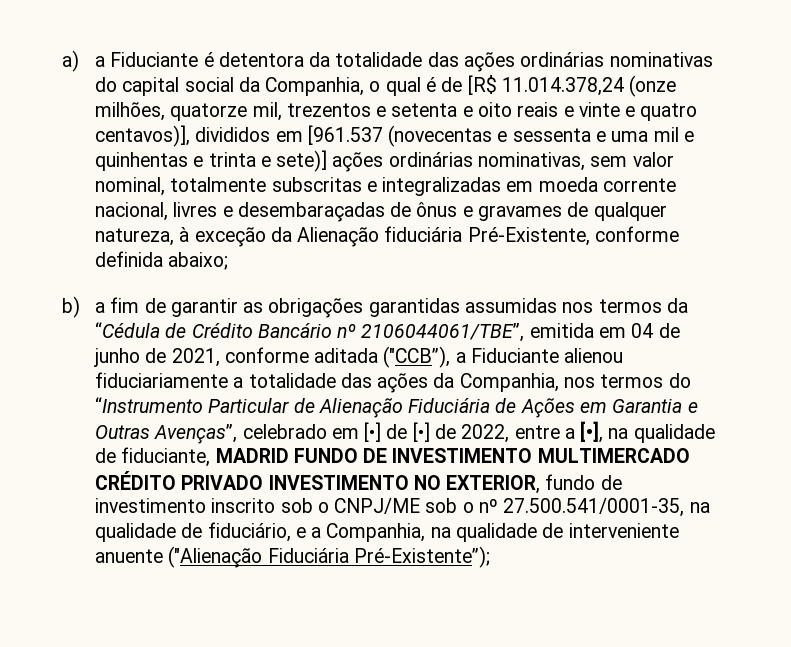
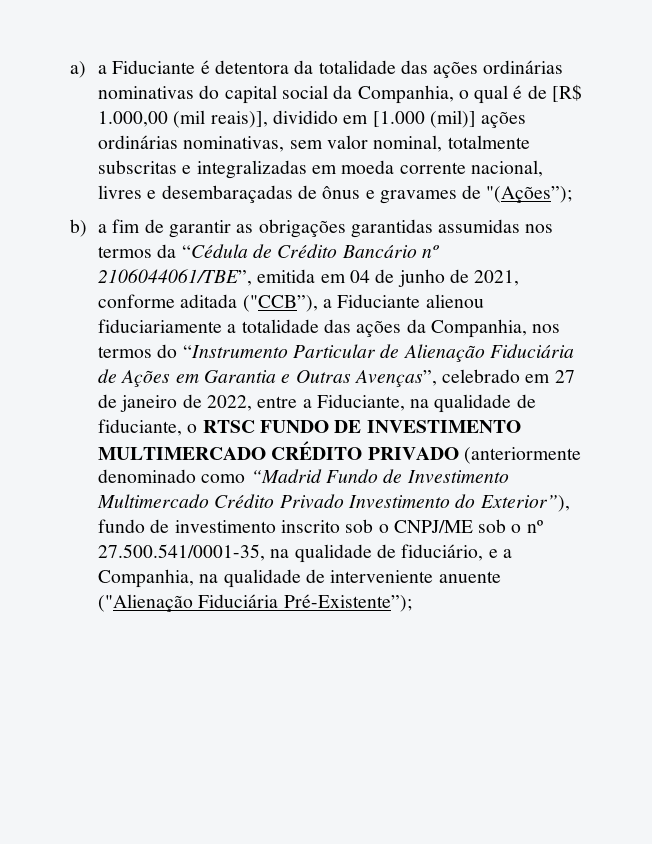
- a) a Fiduciante é detentora da totalidade das ações ordinárias nominativas do capital social da Companhia, o qual é de [R$ 11.014.378,24 (onze milhões, quatorze mil, trezentos e setenta e oito reais e vinte e quatro centavos)], divididos em [961.537 (novecentas e sessenta e uma mil e quinhentas e trinta e sete)] ações ordinárias nominativas, sem valor nominal, totalmente subscritas e integralizadas em moeda corrente nacional, livres e desembaraçadas de ônus e gravames de qualquer natureza, à exceção da Alienação fiduciária Pré-Existente, conforme definida abaixo;
+ a) a Fiduciante é detentora da totalidade das ações ordinárias nominativas do capital social da Companhia, o qual é de [R$ 1.000,00 (mil reais)], dividido em [1.000 (mil)] ações ordinárias nominativas, sem valor nominal, totalmente subscritas e integralizadas em moeda corrente nacional, livres e desembaraçadas de ônus e gravames de "(Ações”);
- b) a fim de garantir as obrigações garantidas assumidas nos termos da “Cédula de Crédito Bancário nº 2106044061/TBE”, emitida em 04 de junho de 2021, conforme aditada ("CCB”), a Fiduciante alienou fiduciariamente a totalidade das ações da Companhia, nos termos do “Instrumento Particular de Alienação Fiduciária de Ações em Garantia e Outras Avenças”, celebrado em [•] de [•] de 2022, entre a [•], na qualidade de fiduciante, MADRID FUNDO DE INVESTIMENTO MULTIMERCADO CRÉDITO PRIVADO INVESTIMENTO NO EXTERIOR, fundo de investimento inscrito sob o CNPJ/ME sob o nº 27.500.541/0001-35, na qualidade de fiduciário, e a Companhia, na qualidade de interveniente anuente ("Alienação Fiduciária Pré-Existente”);
+ b) a fim de garantir as obrigações garantidas assumidas nos termos da “Cédula de Crédito Bancário nº 2106044061/TBE”, emitida em 04 de junho de 2021, conforme aditada ("CCB”), a Fiduciante alienou fiduciariamente a totalidade das ações da Companhia, nos termos do “Instrumento Particular de Alienação Fiduciária de Ações em Garantia e Outras Avenças”, celebrado em 27 de janeiro de 2022, entre a Fiduciante, na qualidade de fiduciante, o RTSC FUNDO DE INVESTIMENTO MULTIMERCADO CRÉDITO PRIVADO (anteriormente denominado como “Madrid Fundo de Investimento Multimercado Crédito Privado Investimento do Exterior”), fundo de investimento inscrito sob o CNPJ/ME sob o nº 27.500.541/0001-35, na qualidade de fiduciário, e a Companhia, na qualidade de interveniente anuente ("Alienação Fiduciária Pré-Existente”);

